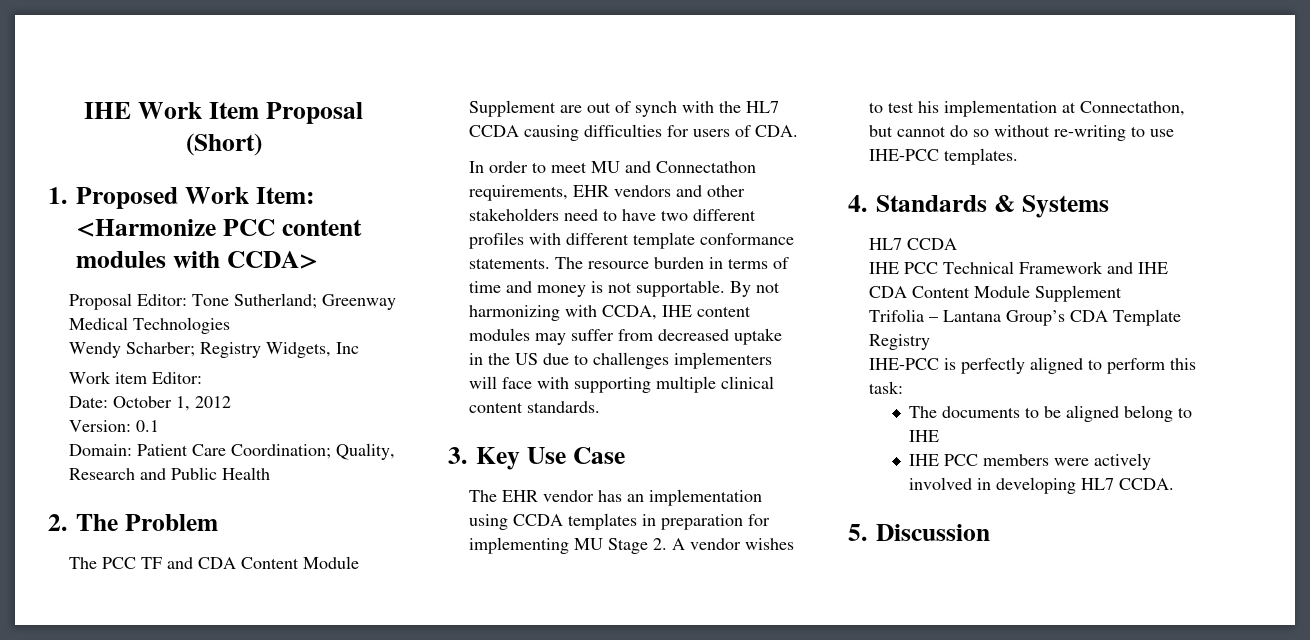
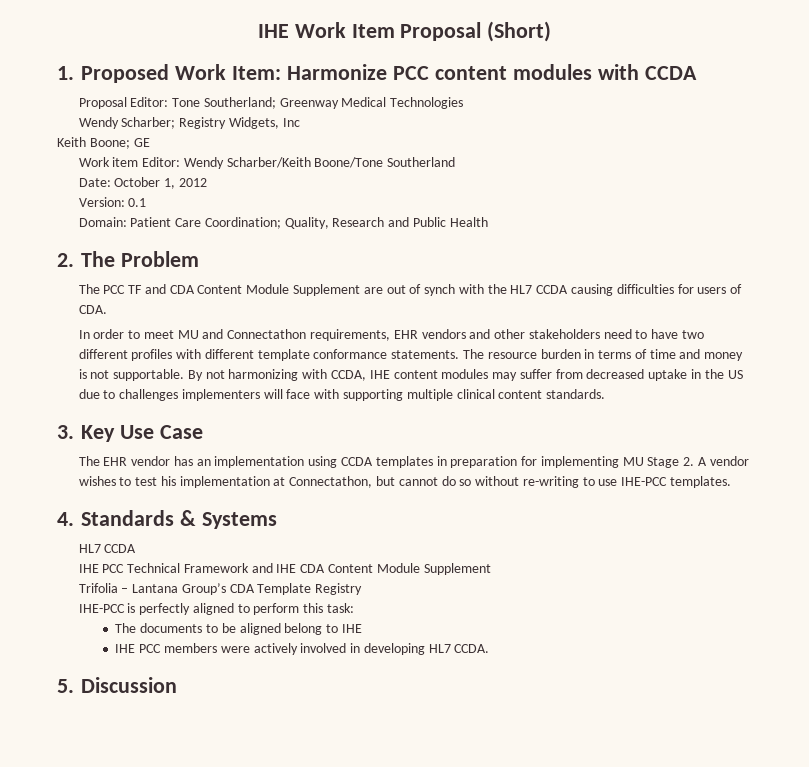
- 1. Proposed Work Item: <Harmonize PCC content modules with CCDA>
+ 1. Proposed Work Item: Harmonize PCC content modules with CCDA
- Proposal Editor: Tone Sutherland; Greenway Medical Technologies
+ Proposal Editor: Tone Southerland; Greenway Medical Technologies
+ Keith Boone; GE
- Work item Editor:
+ Work item Editor: Wendy Scharber/Keith Boone/Tone Southerland

